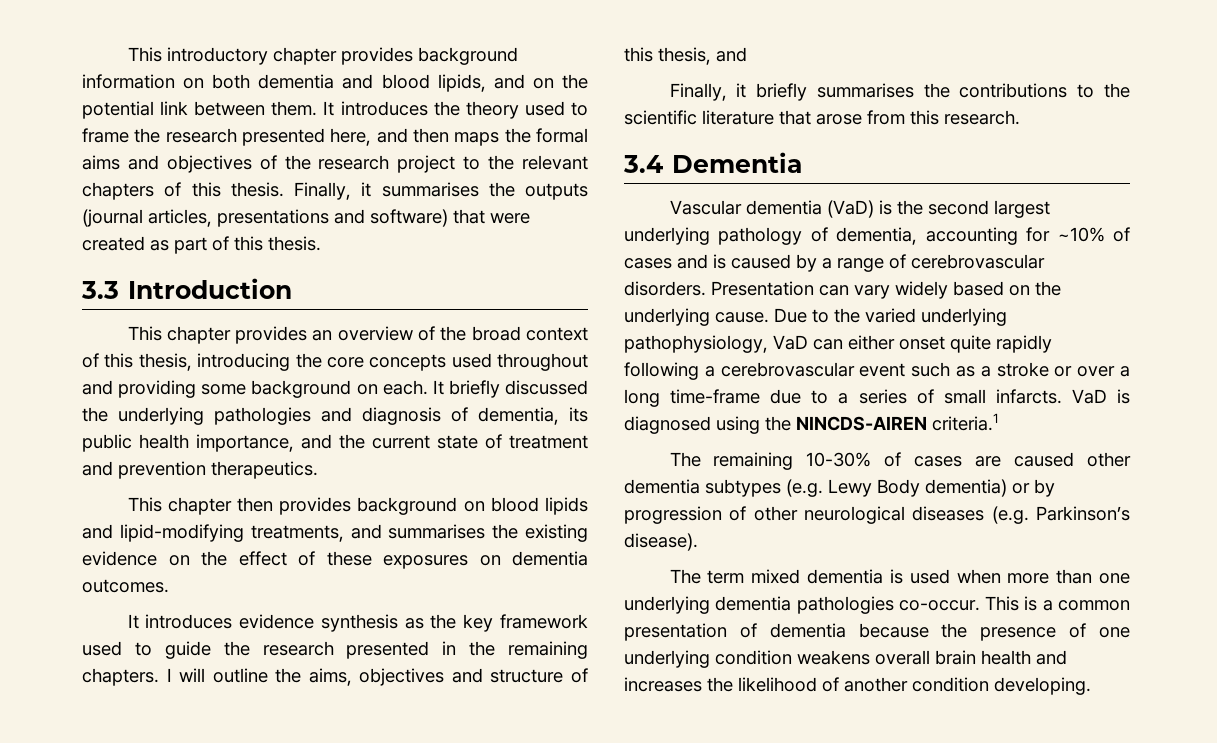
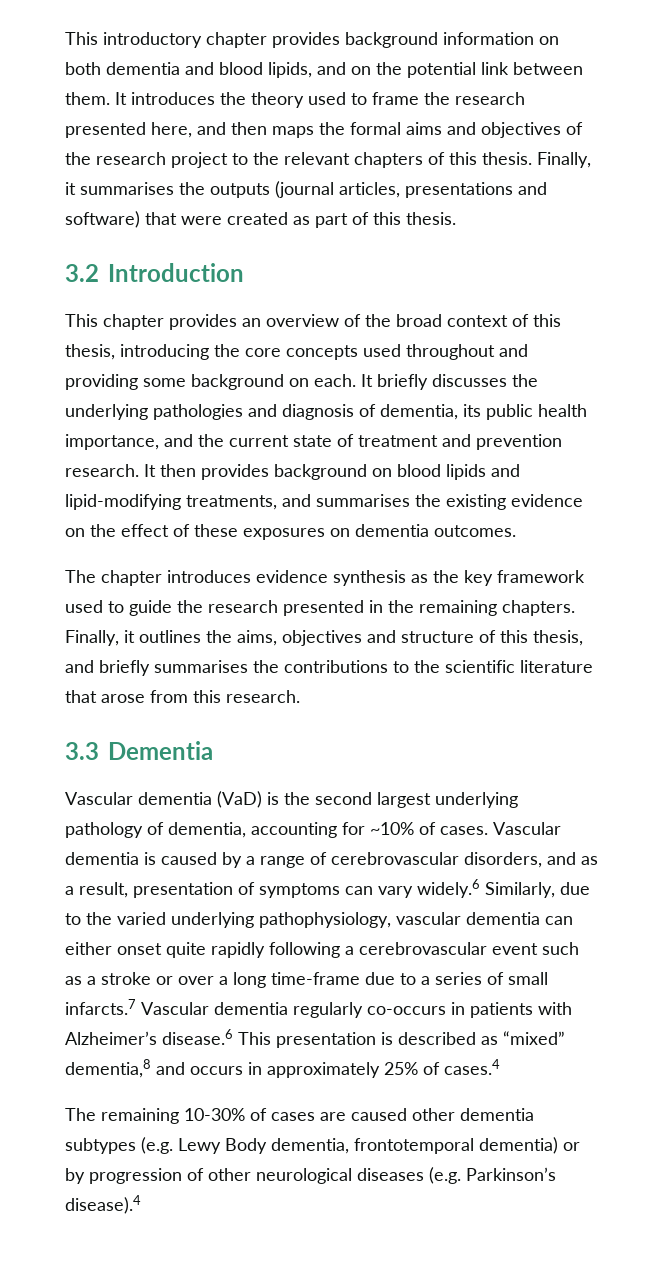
- 3.3 Introduction
+ 3.2 Introduction
- It briefly discussed the underlying pathologies and diagnosis of dementia, its public health importance, and the current state of treatment and prevention therapeutics.
- This chapter then provides background on blood lipids and lipid-modifying treatments, and summarises the existing evidence on the effect of these exposures on dementia outcomes.
+ It briefly discusses the underlying pathologies and diagnosis of dementia, its public health importance, and the current state of treatment and prevention research. It then provides background on blood lipids and lipid-modifying treatments, and summarises the existing evidence on the effect of these exposures on dementia outcomes.
- It introduces evidence synthesis as the key framework used to guide the research presented in the remaining chapters.
+ The chapter introduces evidence synthesis as the key framework used to guide the research presented in the remaining chapters.
- I will outline the aims, objectives and structure of this thesis, and
- Finally, it briefly summarises the contributions to the scientific literature that arose from this research.
+ Finally, it outlines the aims, objectives and structure of this thesis, and briefly summarises the contributions to the scientific literature that arose from this research.
- 3.4 Dementia
+ 3.3 Dementia
- Vascular dementia (VaD) is the second largest underlying pathology of dementia, accounting for ~10% of cases and is caused by a range of cerebrovascular disorders. Presentation can vary widely based on the underlying cause. Due to the varied underlying pathophysiology, VaD can either onset quite rapidly following a cerebrovascular event such as a stroke or over a long time-frame due to a series of small infarcts. VaD is diagnosed using the NINCDS-AIREN criteria.1
+ Vascular dementia (VaD) is the second largest underlying pathology of dementia, accounting for ~10% of cases. Vascular dementia is caused by a range of cerebrovascular disorders, and as a result, presentation of symptoms can vary widely.6 Similarly, due to the varied underlying pathophysiology, vascular dementia can either onset quite rapidly following a cerebrovascular event such as a stroke or over a long time-frame due to a series of small infarcts.7 Vascular dementia regularly co-occurs in patients with Alzheimer’s disease.6 This presentation is described as “mixed” dementia,8 and occurs in approximately 25% of cases.4
- The remaining 10-30% of cases are caused other dementia subtypes (e.g. Lewy Body dementia) or by progression of other neurological diseases (e.g. Parkinson’s disease).
- The term mixed dementia is used when more than one underlying dementia pathologies co-occur. This is a common presentation of dementia because the presence of one underlying condition weakens overall brain health and increases the likelihood of another condition developing.
+ The remaining 10-30% of cases are caused other dementia subtypes (e.g. Lewy Body dementia, frontotemporal dementia) or by progression of other neurological diseases (e.g. Parkinson’s disease).4

